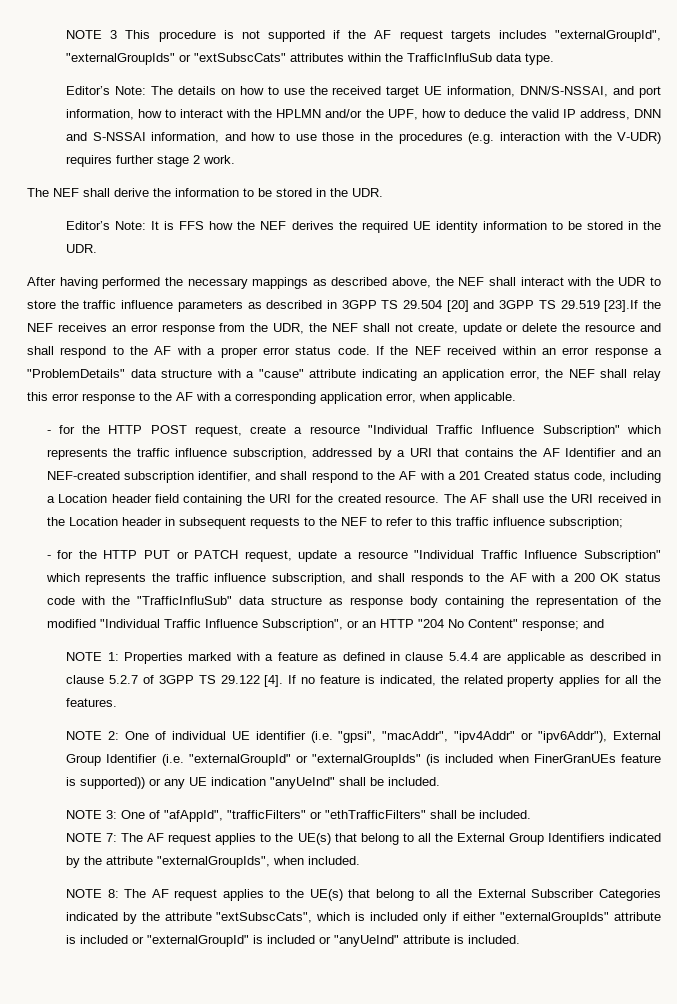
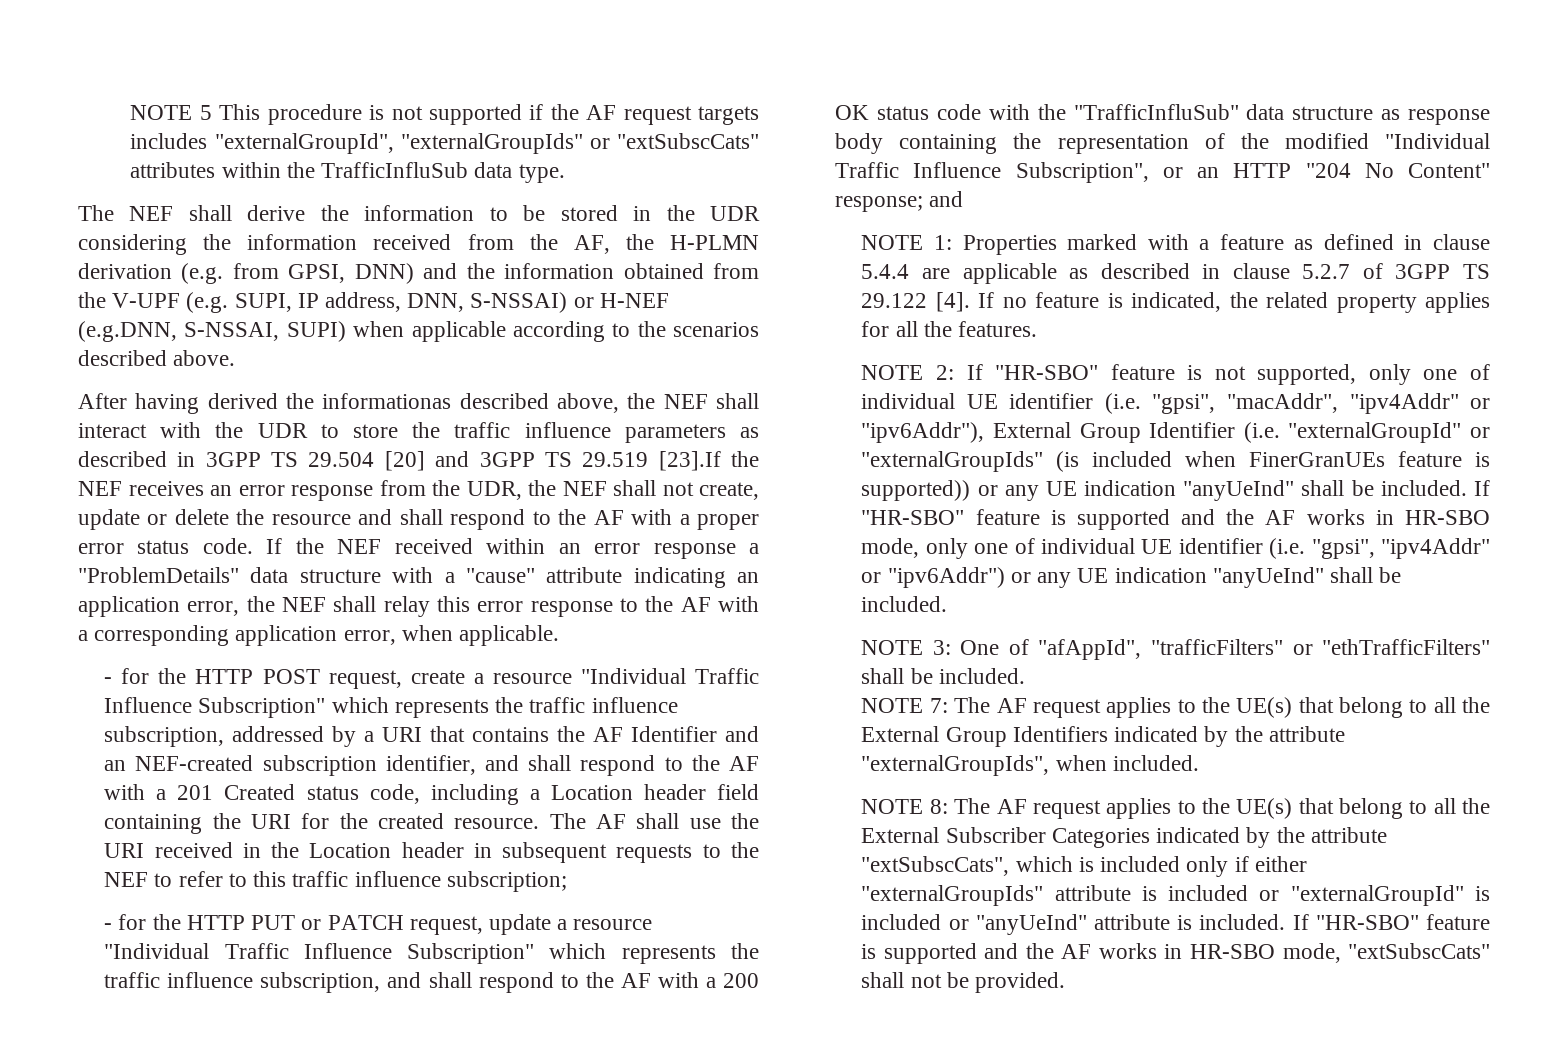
- NOTE 3 This procedure is not supported if the AF request targets includes "externalGroupId", "externalGroupIds" or "extSubscCats" attributes within the TrafficInfluSub data type.
+ NOTE 5 This procedure is not supported if the AF request targets includes "externalGroupId", "externalGroupIds" or "extSubscCats" attributes within the TrafficInfluSub data type.
- Editor’s Note: The details on how to use the received target UE information, DNN/S-NSSAI, and port information, how to interact with the HPLMN and/or the UPF, how to deduce the valid IP address, DNN and S-NSSAI information, and how to use those in the procedures (e.g. interaction with the V-UDR) requires further stage 2 work.
- The NEF shall derive the information to be stored in the UDR.
- Editor’s Note: It is FFS how the NEF derives the required UE identity information to be stored in the UDR.
- After having performed the necessary mappings as described above, the NEF shall interact with the UDR to store the traffic influence parameters as described in 3GPP TS 29.504 [20] and 3GPP TS 29.519 [23].If the NEF receives an error response from the UDR, the NEF shall not create, update or delete the resource and shall respond to the AF with a proper error status code.
+ The NEF shall derive the information to be stored in the UDR considering the information received from the AF, the H-PLMN derivation (e.g. from GPSI, DNN) and the information obtained from the V-UPF (e.g. SUPI, IP address, DNN, S-NSSAI) or H-NEF (e.g.DNN, S-NSSAI, SUPI) when applicable according to the scenarios described above.
+ After having derived the informationas described above, the NEF shall interact with the UDR to store the traffic influence parameters as described in 3GPP TS 29.504 [20] and 3GPP TS 29.519 [23].If the NEF receives an error response from the UDR, the NEF shall not create, update or delete the resource and shall respond to the AF with a proper error status code.
- - for the HTTP PUT or PATCH request, update a resource "Individual Traffic Influence Subscription" which represents the traffic influence subscription, and shall responds to the AF with a 200 OK status code with the "TrafficInfluSub" data structure as response body containing the representation of the modified "Individual Traffic Influence Subscription", or an HTTP "204 No Content" response; and
+ - for the HTTP PUT or PATCH request, update a resource "Individual Traffic Influence Subscription" which represents the traffic influence subscription, and shall respond to the AF with a 200 OK status code with the "TrafficInfluSub" data structure as response body containing the representation of the modified "Individual Traffic Influence Subscription", or an HTTP "204 No Content" response; and
- NOTE 2: One of individual UE identifier (i.e. "gpsi", "macAddr", "ipv4Addr" or "ipv6Addr"), External Group Identifier (i.e. "externalGroupId" or "externalGroupIds" (is included when FinerGranUEs feature is supported)) or any UE indication "anyUeInd" shall be included.
+ NOTE 2: If "HR-SBO" feature is not supported, only one of individual UE identifier (i.e. "gpsi", "macAddr", "ipv4Addr" or "ipv6Addr"), External Group Identifier (i.e. "externalGroupId" or "externalGroupIds" (is included when FinerGranUEs feature is supported)) or any UE indication "anyUeInd" shall be included. If "HR-SBO" feature is supported and the AF works in HR-SBO mode, only one of individual UE identifier (i.e. "gpsi", "ipv4Addr" or "ipv6Addr") or any UE indication "anyUeInd" shall be included.
+ If "HR-SBO" feature is supported and the AF works in HR-SBO mode, "extSubscCats" shall not be provided.

